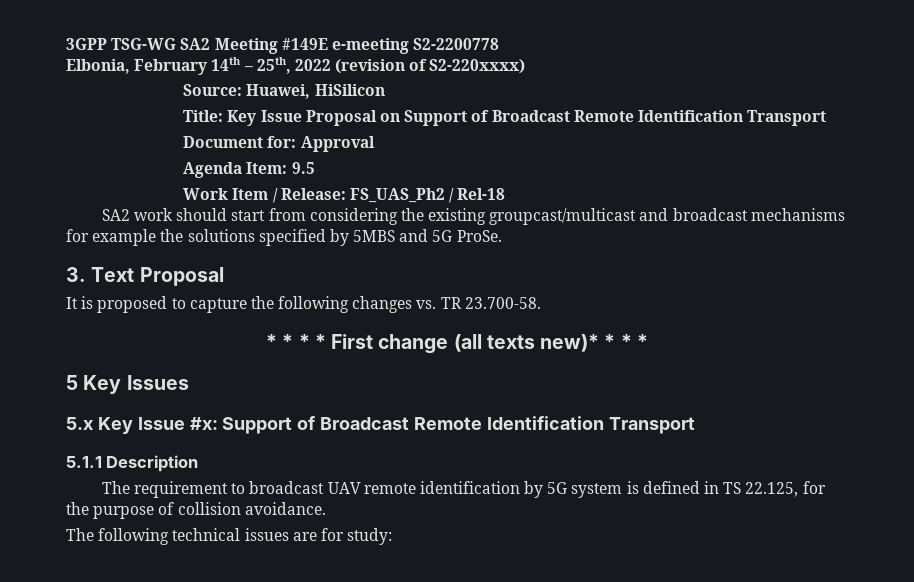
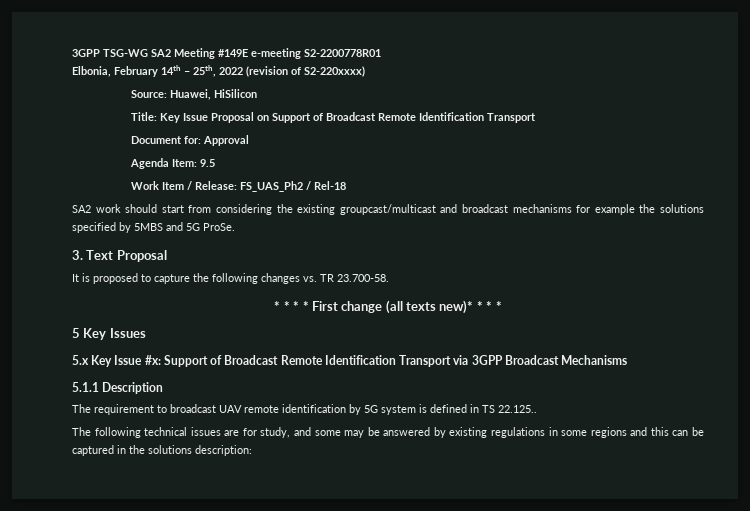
- 3GPP TSG-WG SA2 Meeting #149E e-meeting S2-2200778
+ 3GPP TSG-WG SA2 Meeting #149E e-meeting S2-2200778R01
- 5.x Key Issue #x: Support of Broadcast Remote Identification Transport
+ 5.x Key Issue #x: Support of Broadcast Remote Identification Transport via 3GPP Broadcast Mechanisms
- The requirement to broadcast UAV remote identification by 5G system is defined in TS 22.125, for the purpose of collision avoidance.
+ The requirement to broadcast UAV remote identification by 5G system is defined in TS 22.125..
- The following technical issues are for study:
+ The following technical issues are for study, and some may be answered by existing regulations in some regions and this can be captured in the solutions description:

